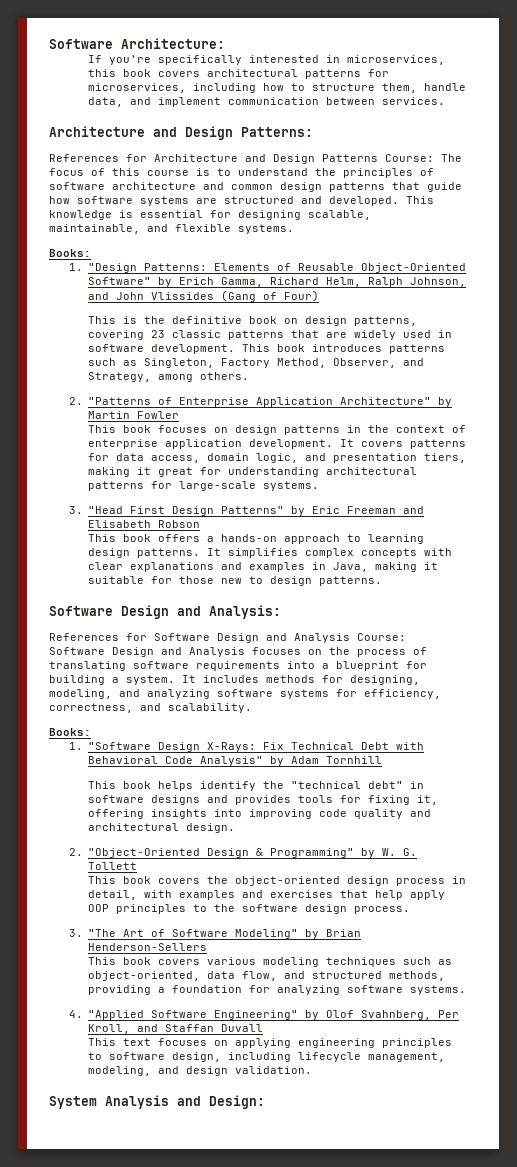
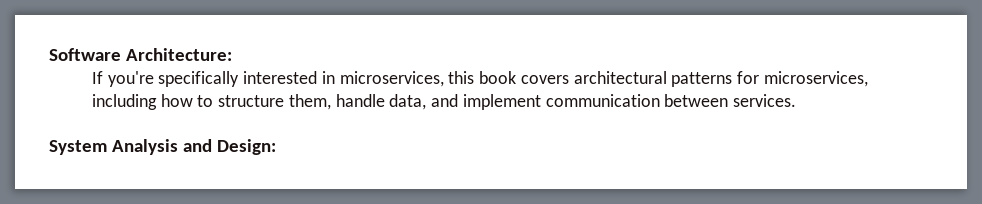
- Architecture and Design Patterns:
- References for Architecture and Design Patterns Course: The focus of this course is to understand the principles of software architecture and common design patterns that guide how software systems are structured and developed. This knowledge is essential for designing scalable, maintainable, and flexible systems.
- Books:
- 1. "Design Patterns: Elements of Reusable Object-Oriented Software" by Erich Gamma, Richard Helm, Ralph Johnson, and John Vlissides (Gang of Four)
- This is the definitive book on design patterns, covering 23 classic patterns that are widely used in software development. This book introduces patterns such as Singleton, Factory Method, Observer, and Strategy, among others.
- 2. "Patterns of Enterprise Application Architecture" by Martin Fowler
- This book focuses on design patterns in the context of enterprise application development. It covers patterns for data access, domain logic, and presentation tiers, making it great for understanding architectural patterns for large-scale systems.
- 3. "Head First Design Patterns" by Eric Freeman and Elisabeth Robson
- This book offers a hands-on approach to learning design patterns. It simplifies complex concepts with clear explanations and examples in Java, making it suitable for those new to design patterns.
- Software Design and Analysis:
- References for Software Design and Analysis Course: Software Design and Analysis focuses on the process of translating software requirements into a blueprint for building a system. It includes methods for designing, modeling, and analyzing software systems for efficiency, correctness, and scalability.
- Books:
- 1. "Software Design X-Rays: Fix Technical Debt with Behavioral Code Analysis" by Adam Tornhill
- This book helps identify the "technical debt" in software designs and provides tools for fixing it, offering insights into improving code quality and architectural design.
- 2. "Object-Oriented Design & Programming" by W. G. Tollett
- This book covers the object-oriented design process in detail, with examples and exercises that help apply OOP principles to the software design process.
- 3. "The Art of Software Modeling" by Brian Henderson-Sellers
- This book covers various modeling techniques such as object-oriented, data flow, and structured methods, providing a foundation for analyzing software systems.
- 4. "Applied Software Engineering" by Olof Svahnberg, Per Kroll, and Staffan Duvall
- This text focuses on applying engineering principles to software design, including lifecycle management, modeling, and design validation.

